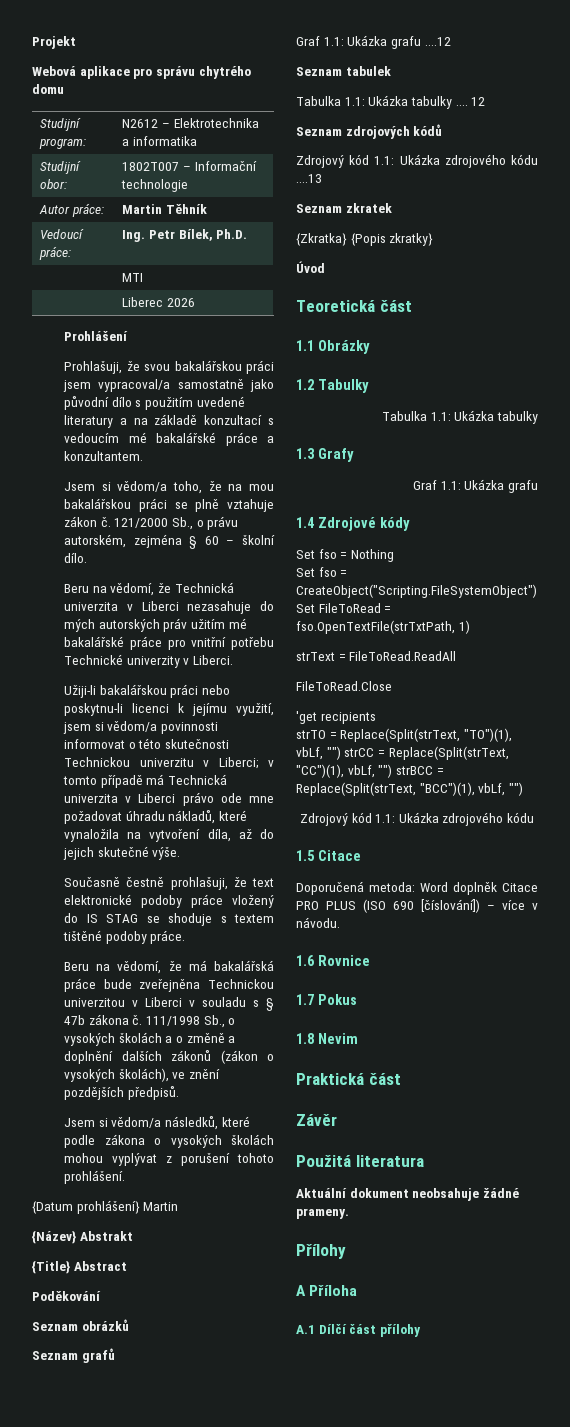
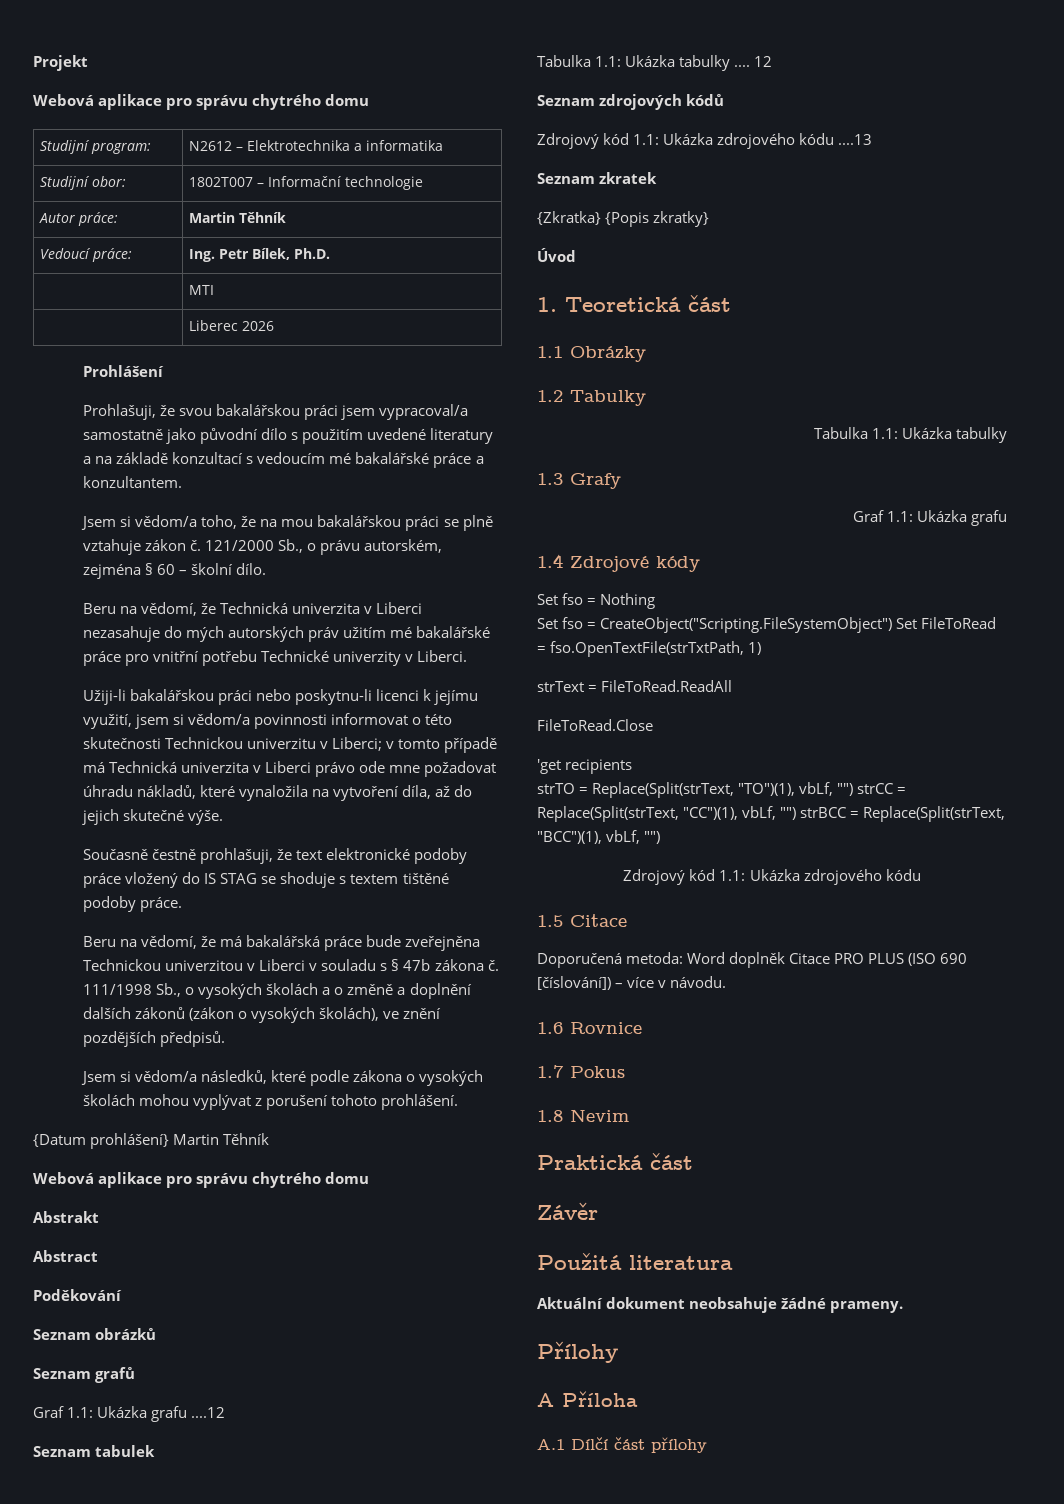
- {Datum prohlášení} Martin
- {Název} Abstrakt
+ {Datum prohlášení} Martin Těhník
+ Webová aplikace pro správu chytrého domu
+ Abstrakt
- {Title} Abstract
+ Abstract
- Teoretická část
+ 1. Teoretická část

